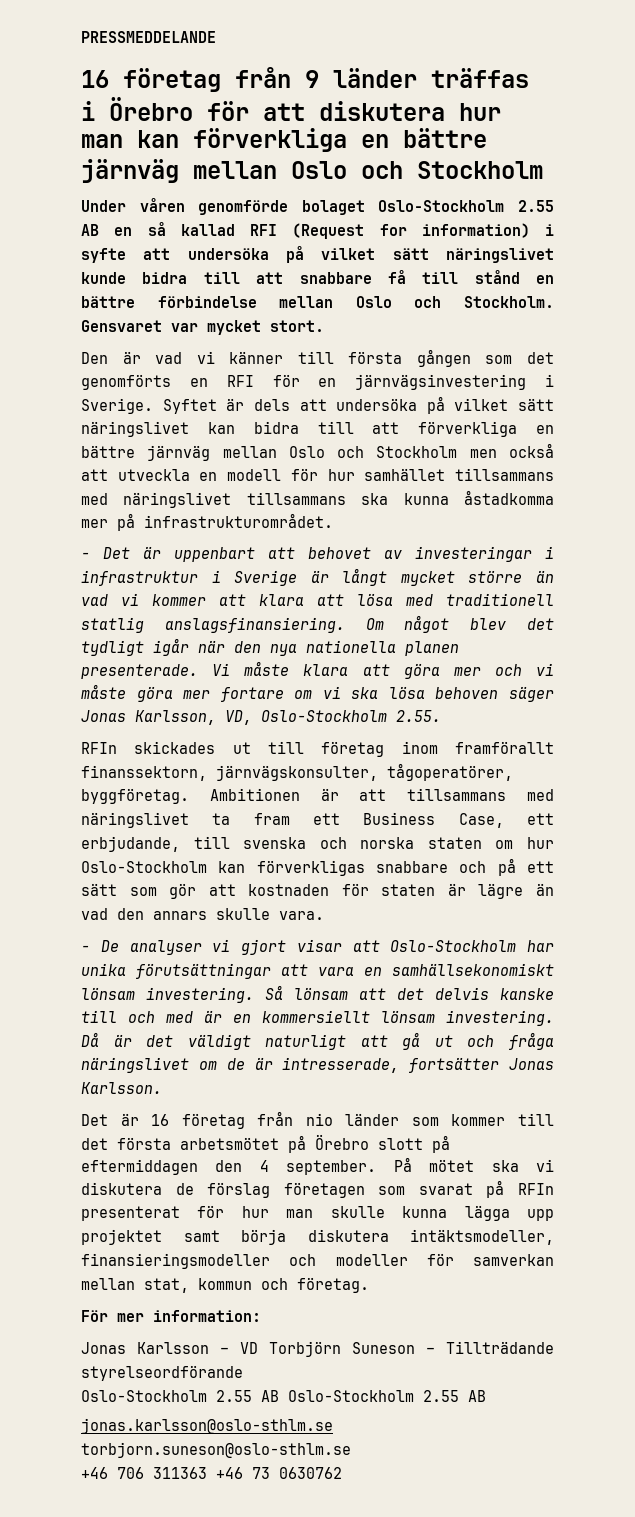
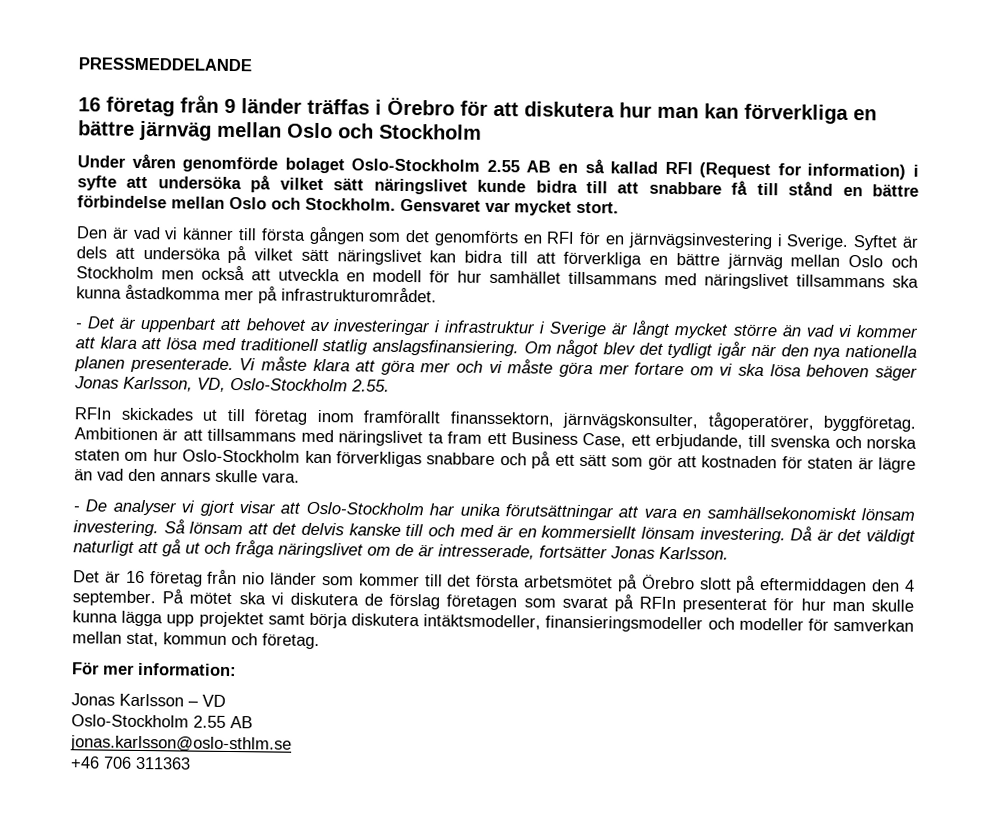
- Jonas Karlsson – VD Torbjörn Suneson – Tillträdande styrelseordförande
- Oslo-Stockholm 2.55 AB Oslo-Stockholm 2.55 AB
+ Jonas Karlsson – VD
+ Oslo-Stockholm 2.55 AB
- jonas.karlsson@oslo-sthlm.se torbjorn.suneson@oslo-sthlm.se
+ jonas.karlsson@oslo-sthlm.se
- +46 706 311363 +46 73 0630762
+ +46 706 311363

